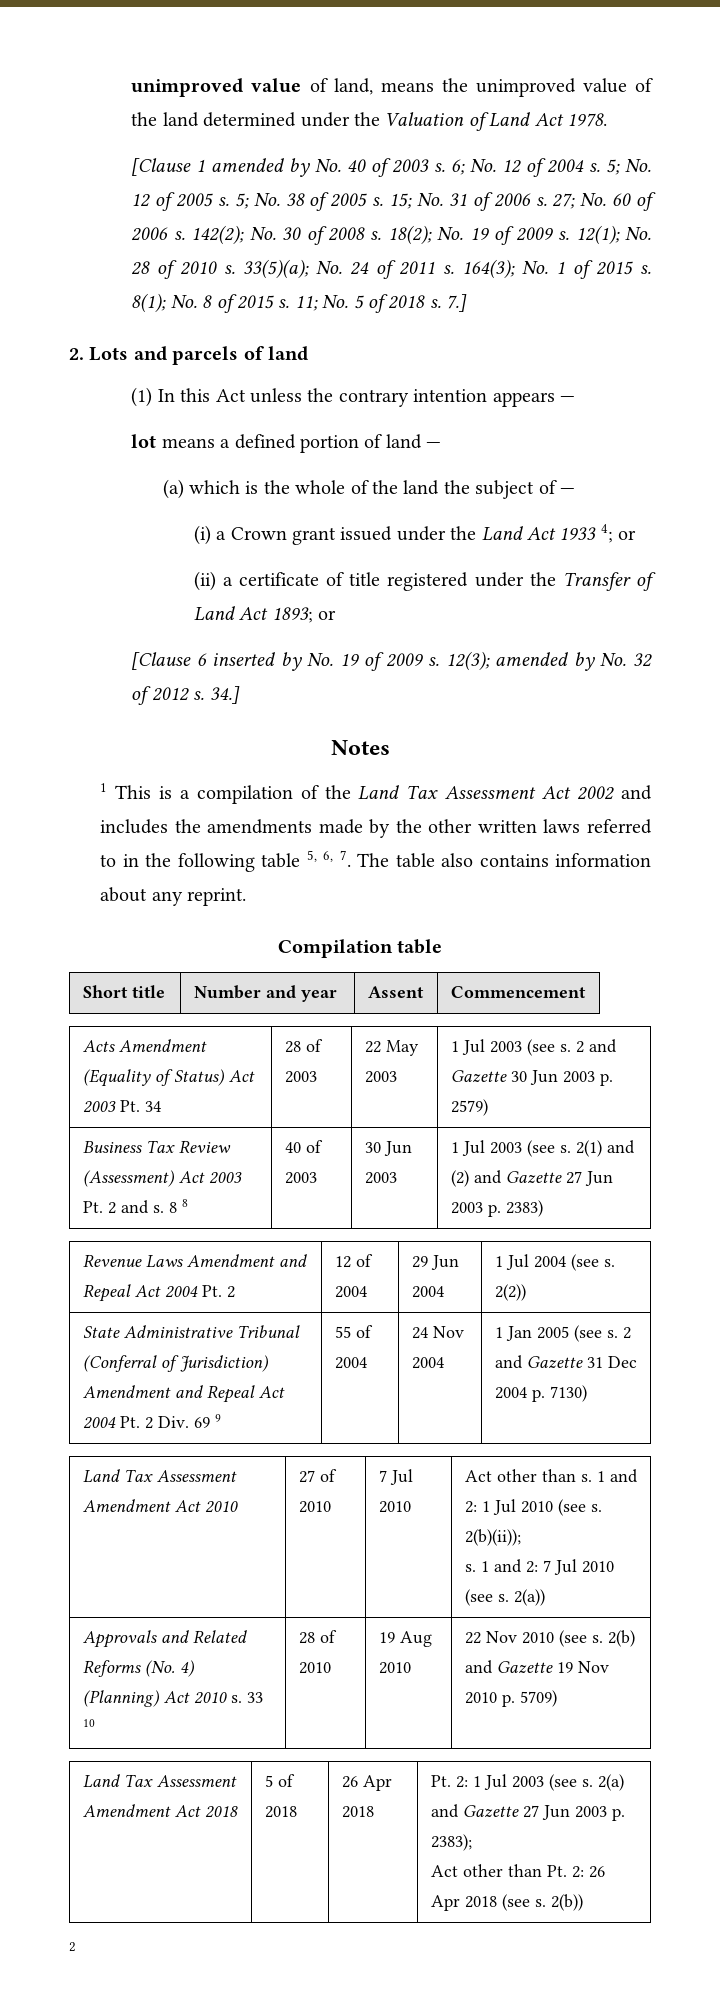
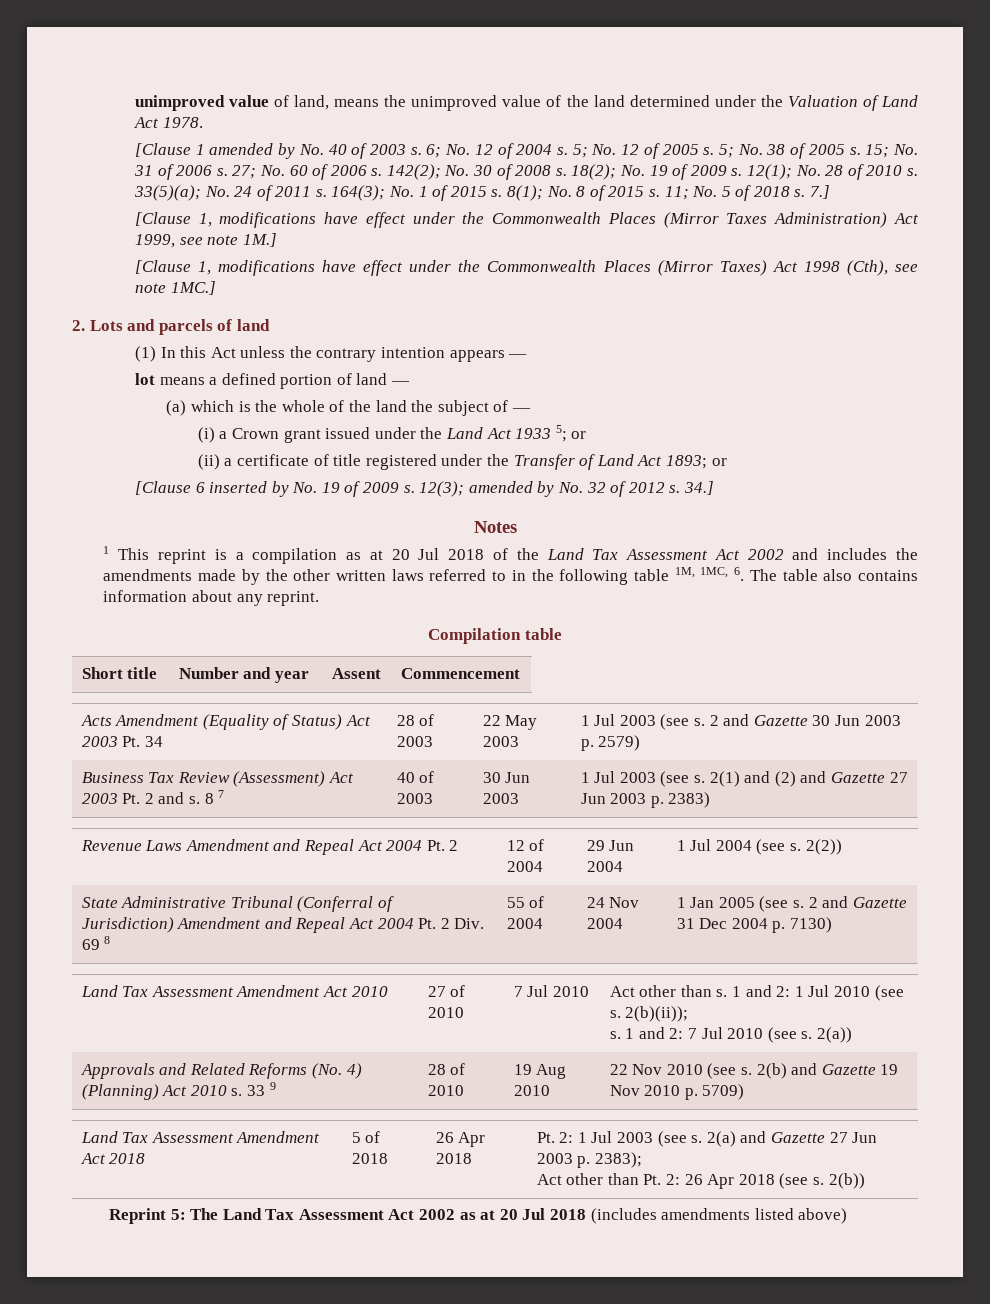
+ [Clause 1, modifications have effect under the Commonwealth Places (Mirror Taxes Administration) Act 1999, see note 1M.]
+ [Clause 1, modifications have effect under the Commonwealth Places (Mirror Taxes) Act 1998 (Cth), see note 1MC.]
- (i) a Crown grant issued under the Land Act 1933 4; or
+ (i) a Crown grant issued under the Land Act 1933 5; or
- 1 This is a compilation of the Land Tax Assessment Act 2002 and includes the amendments made by the other written laws referred to in the following table 5, 6, 7. The table also contains information about any reprint.
+ 1 This reprint is a compilation as at 20 Jul 2018 of the Land Tax Assessment Act 2002 and includes the amendments made by the other written laws referred to in the following table 1M, 1MC, 6. The table also contains information about any reprint.
- Business Tax Review (Assessment) Act 2003 Pt. 2 and s. 8 8 | 40 of 2003 | 30 Jun 2003 | 1 Jul 2003 (see s. 2(1) and (2) and Gazette 27 Jun 2003 p. 2383)
+ Business Tax Review (Assessment) Act 2003 Pt. 2 and s. 8 7 | 40 of 2003 | 30 Jun 2003 | 1 Jul 2003 (see s. 2(1) and (2) and Gazette 27 Jun 2003 p. 2383)
- State Administrative Tribunal (Conferral of Jurisdiction) Amendment and Repeal Act 2004 Pt. 2 Div. 69 9 | 55 of 2004 | 24 Nov 2004 | 1 Jan 2005 (see s. 2 and Gazette 31 Dec 2004 p. 7130)
+ State Administrative Tribunal (Conferral of Jurisdiction) Amendment and Repeal Act 2004 Pt. 2 Div. 69 8 | 55 of 2004 | 24 Nov 2004 | 1 Jan 2005 (see s. 2 and Gazette 31 Dec 2004 p. 7130)
- Approvals and Related Reforms (No. 4) (Planning) Act 2010 s. 33 10 | 28 of 2010 | 19 Aug 2010 | 22 Nov 2010 (see s. 2(b) and Gazette 19 Nov 2010 p. 5709)
+ Approvals and Related Reforms (No. 4) (Planning) Act 2010 s. 33 9 | 28 of 2010 | 19 Aug 2010 | 22 Nov 2010 (see s. 2(b) and Gazette 19 Nov 2010 p. 5709)
  Land Tax Assessment Amendment Act 2018 | 5 of 2018 | 26 Apr 2018 | Pt. 2: 1 Jul 2003 (see s. 2(a) and Gazette 27 Jun 2003 p. 2383);
  Act other than Pt. 2: 26 Apr 2018 (see s. 2(b))
- 2
+ Reprint 5: The Land Tax Assessment Act 2002 as at 20 Jul 2018 (includes amendments listed above)

